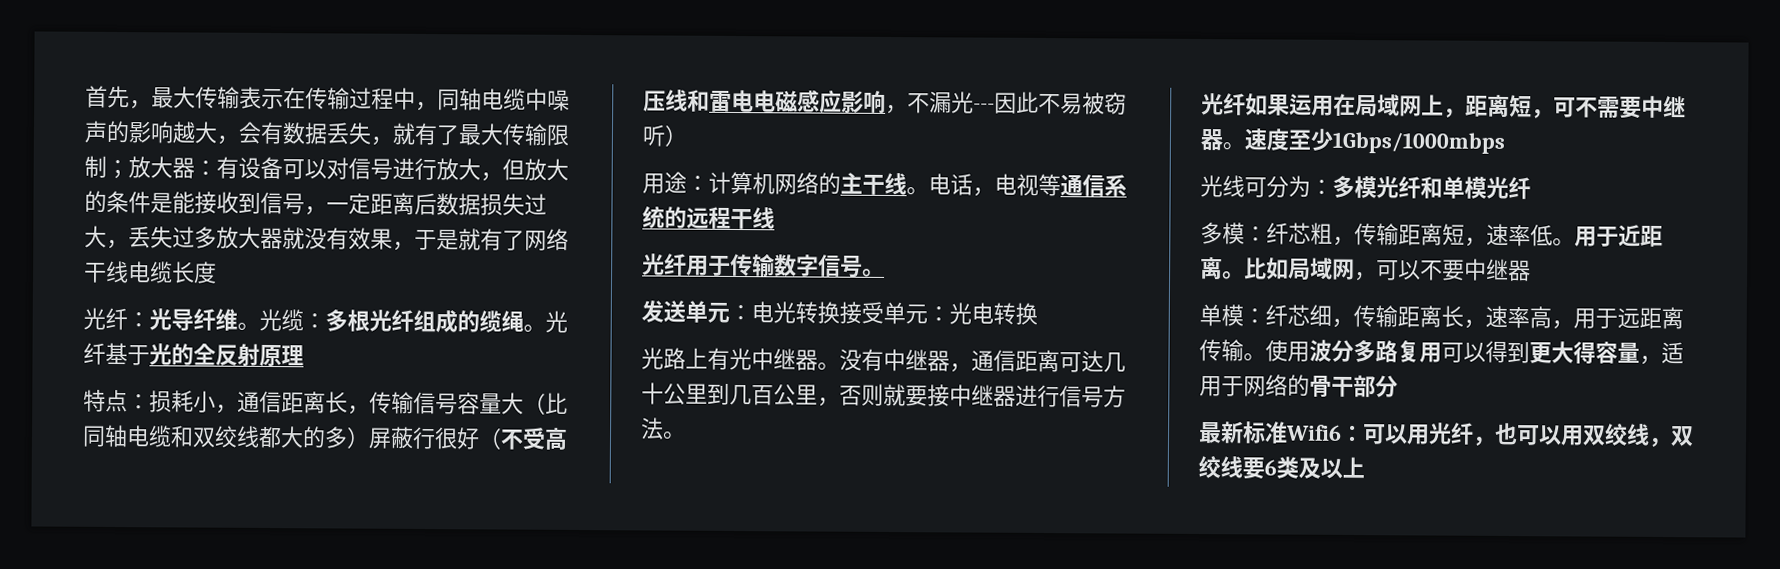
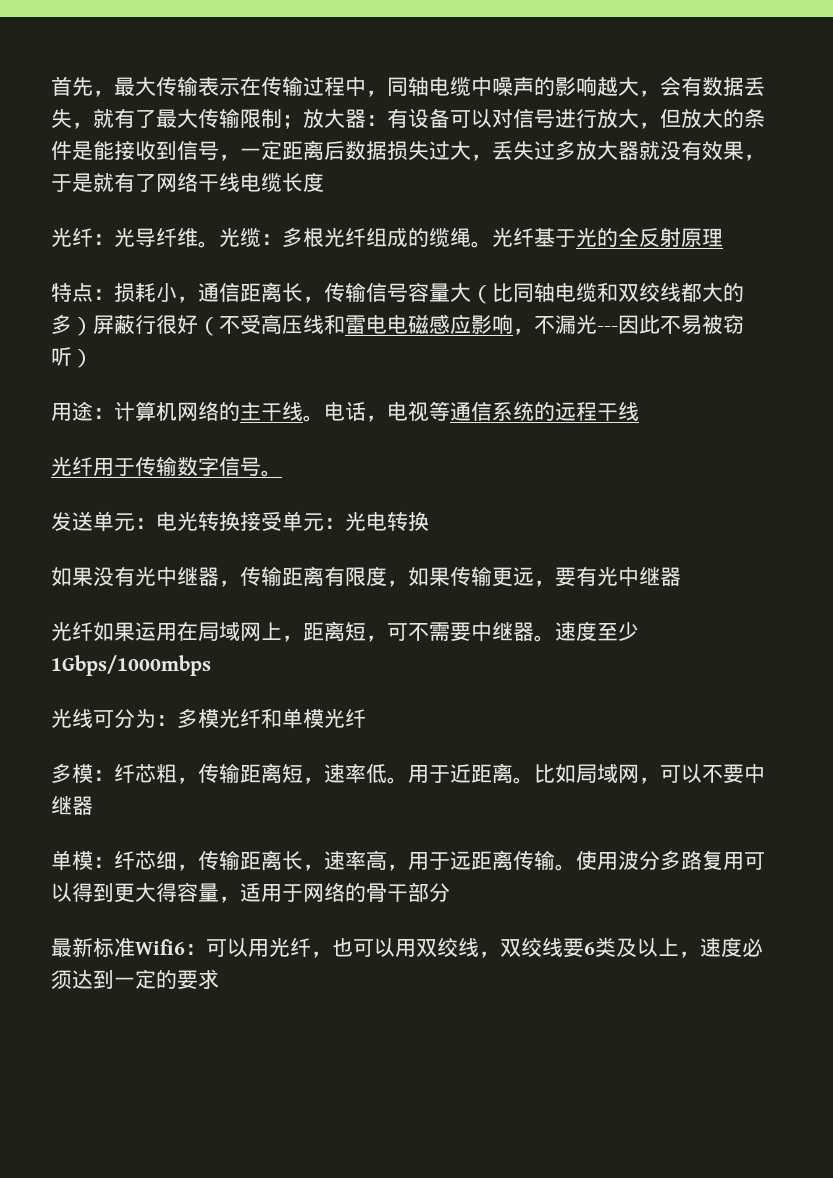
- 光路上有光中继器。没有中继器，通信距离可达几十公里到几百公里，否则就要接中继器进行信号方法。
+ 如果没有光中继器，传输距离有限度，如果传输更远，要有光中继器
- 最新标准Wifi6：可以用光纤，也可以用双绞线，双绞线要6类及以上
+ 最新标准Wifi6：可以用光纤，也可以用双绞线，双绞线要6类及以上，速度必须达到一定的要求

